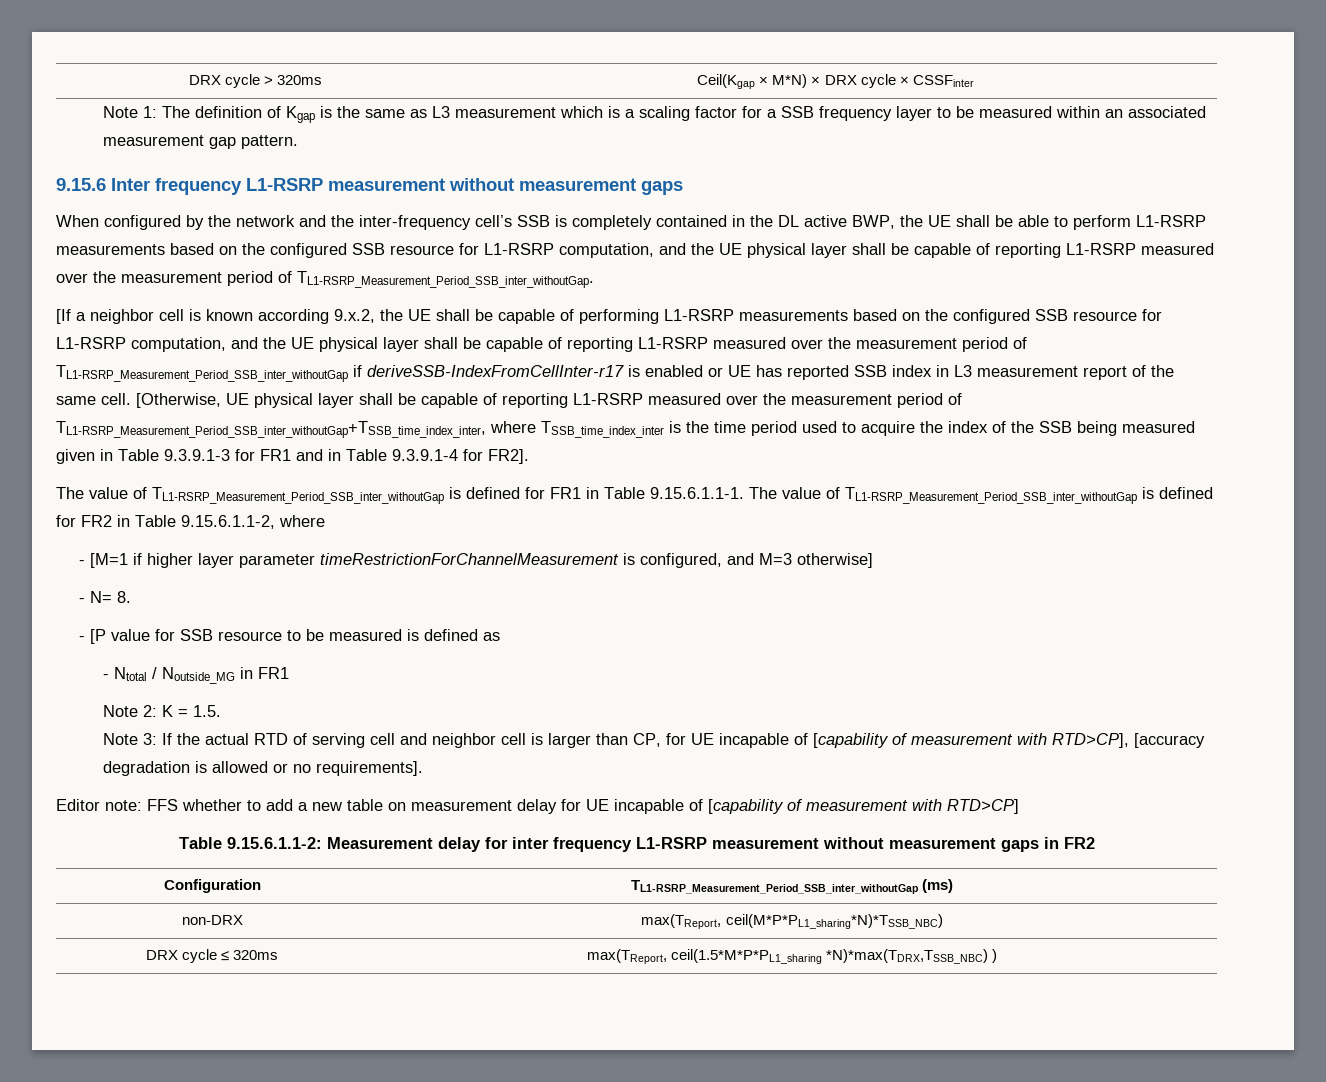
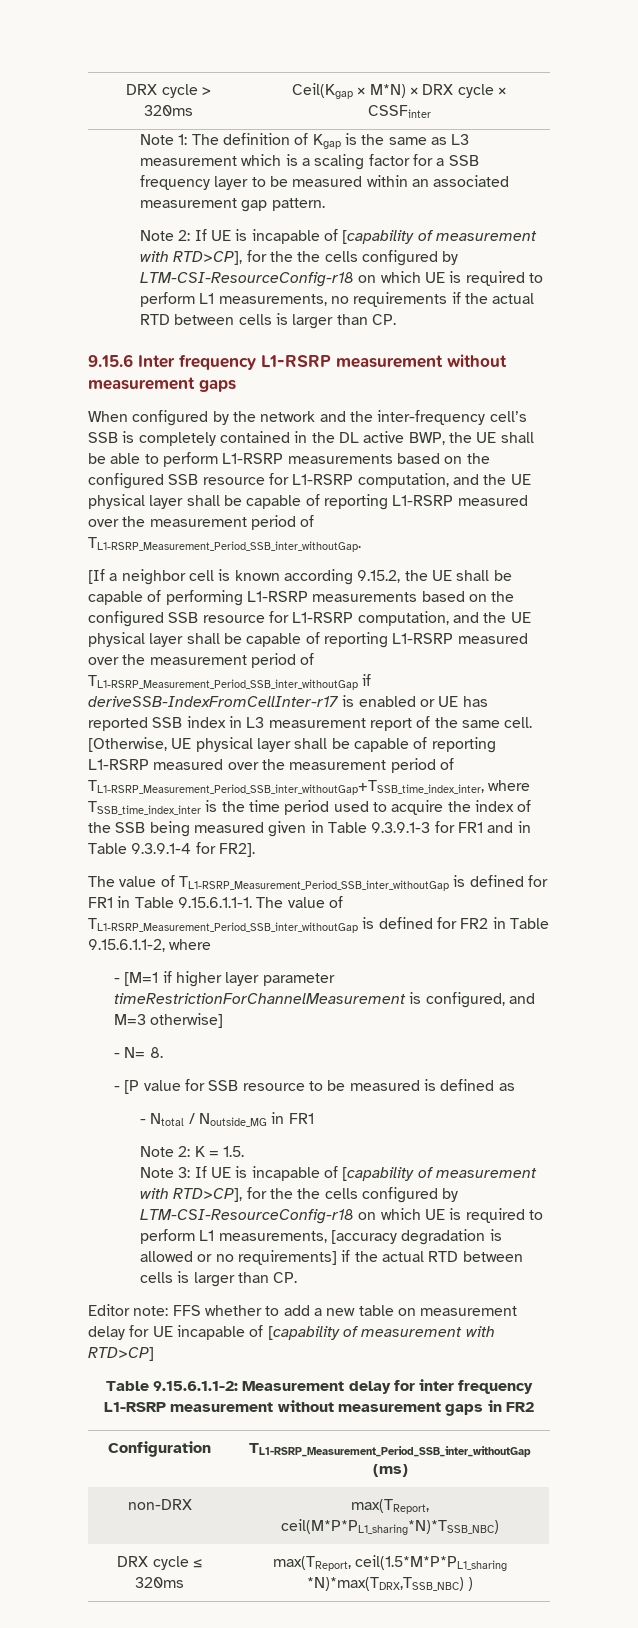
+ Note 2: If UE is incapable of [capability of measurement with RTD>CP], for the the cells configured by LTM-CSI-ResourceConfig-r18 on which UE is required to perform L1 measurements, no requirements if the actual RTD between cells is larger than CP.
- [If a neighbor cell is known according 9.x.2, the UE shall be capable of performing L1-RSRP measurements based on the configured SSB resource for L1-RSRP computation, and the UE physical layer shall be capable of reporting L1-RSRP measured over the measurement period of TL1-RSRP_Measurement_Period_SSB_inter_withoutGap if deriveSSB-IndexFromCellInter-r17 is enabled or UE has reported SSB index in L3 measurement report of the same cell.
+ [If a neighbor cell is known according 9.15.2, the UE shall be capable of performing L1-RSRP measurements based on the configured SSB resource for L1-RSRP computation, and the UE physical layer shall be capable of reporting L1-RSRP measured over the measurement period of TL1-RSRP_Measurement_Period_SSB_inter_withoutGap if deriveSSB-IndexFromCellInter-r17 is enabled or UE has reported SSB index in L3 measurement report of the same cell.
- Note 3: If the actual RTD of serving cell and neighbor cell is larger than CP, for UE incapable of [capability of measurement with RTD>CP], [accuracy degradation is allowed or no requirements].
+ Note 3: If UE is incapable of [capability of measurement with RTD>CP], for the the cells configured by LTM-CSI-ResourceConfig-r18 on which UE is required to perform L1 measurements, [accuracy degradation is allowed or no requirements] if the actual RTD between cells is larger than CP.

